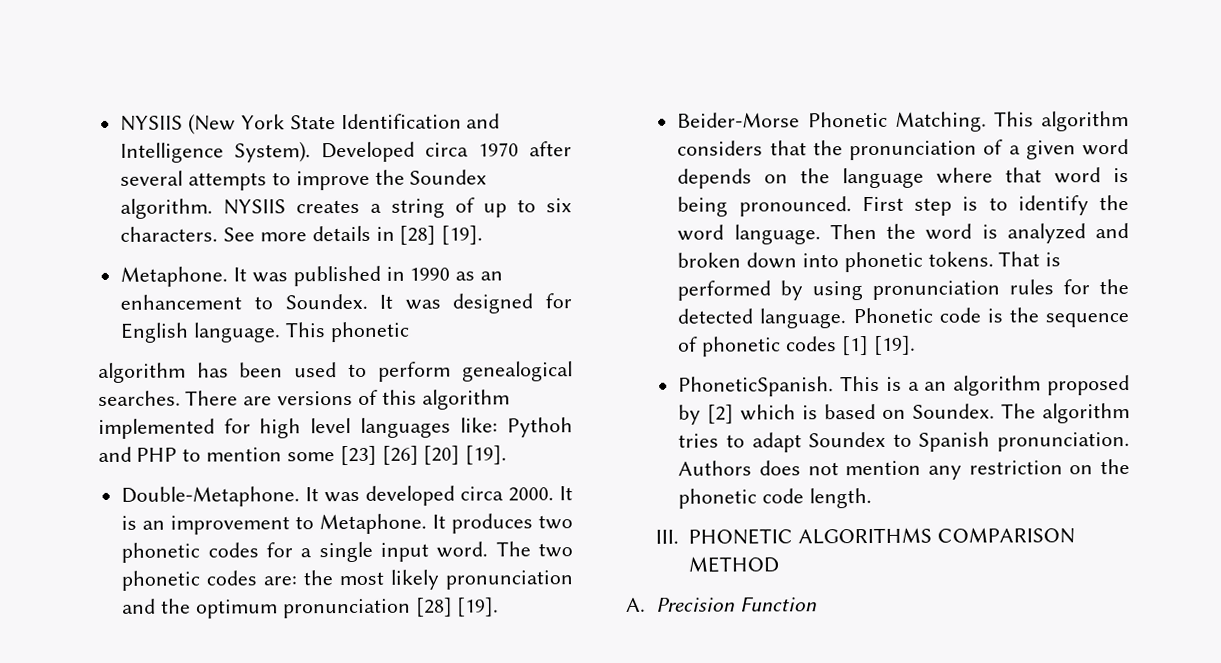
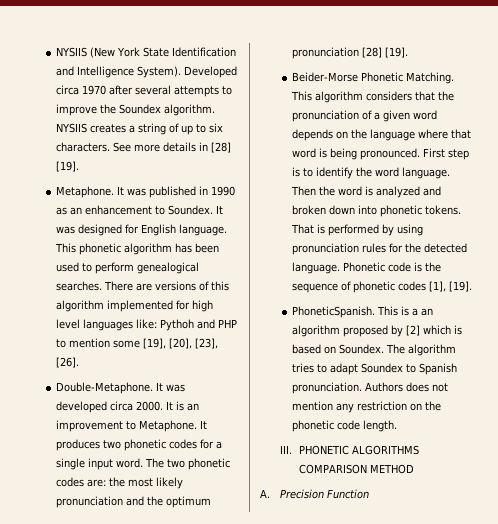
- This phonetic
- algorithm has been used to perform genealogical searches.
+ This phonetic algorithm has been used to perform genealogical searches.
- There are versions of this algorithm implemented for high level languages like: Pythoh and PHP to mention some [23] [26] [20] [19].
+ There are versions of this algorithm implemented for high level languages like: Pythoh and PHP to mention some [19], [20], [23], [26].
- Phonetic code is the sequence of phonetic codes [1] [19].
+ Phonetic code is the sequence of phonetic codes [1], [19].

